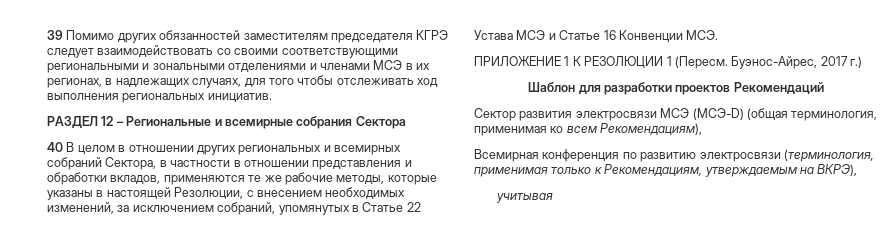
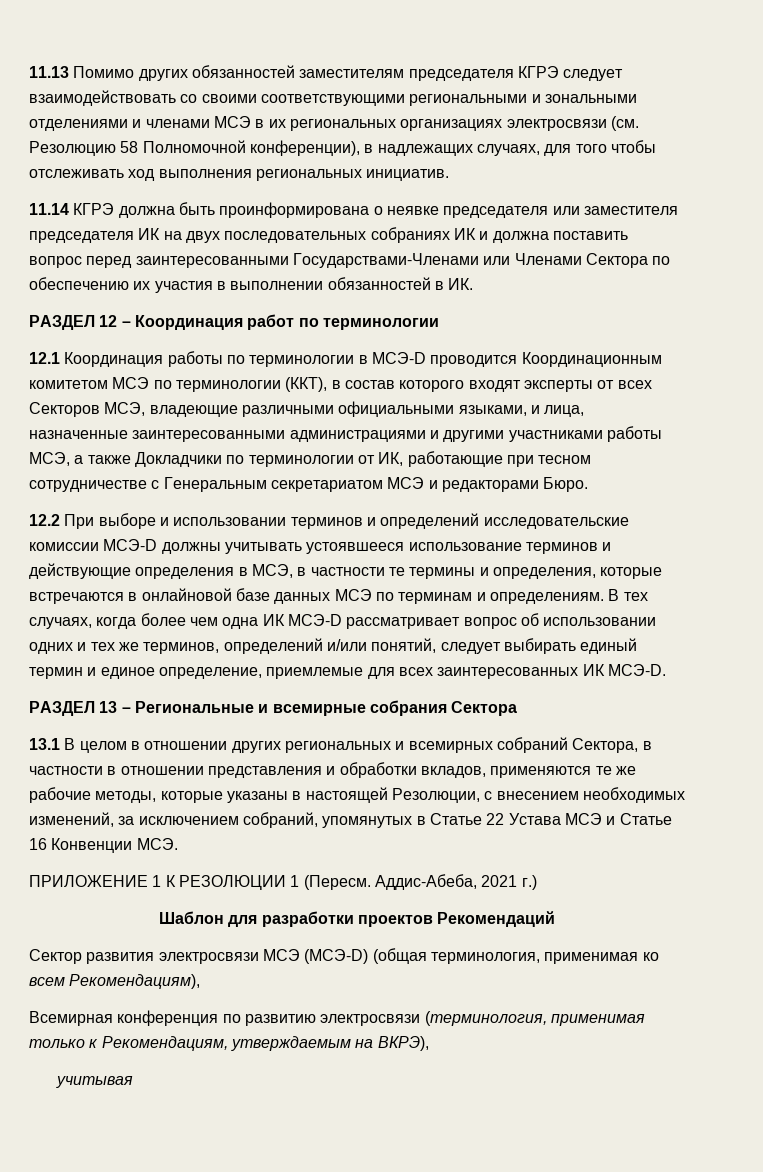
- 39 Помимо других обязанностей заместителям председателя КГРЭ следует взаимодействовать со своими соответствующими региональными и зональными отделениями и членами МСЭ в их регионах, в надлежащих случаях, для того чтобы отслеживать ход выполнения региональных инициатив.
+ 11.13 Помимо других обязанностей заместителям председателя КГРЭ следует взаимодействовать со своими соответствующими региональными и зональными отделениями и членами МСЭ в их региональных организациях электросвязи (см. Резолюцию 58 Полномочной конференции), в надлежащих случаях, для того чтобы отслеживать ход выполнения региональных инициатив.
- РАЗДЕЛ 12 – Региональные и всемирные собрания Сектора
+ 11.14 КГРЭ должна быть проинформирована о неявке председателя или заместителя председателя ИК на двух последовательных собраниях ИК и должна поставить вопрос перед заинтересованными Государствами-Членами или Членами Сектора по обеспечению их участия в выполнении обязанностей в ИК.
+ РАЗДЕЛ 12 – Координация работ по терминологии
+ 12.1 Координация работы по терминологии в МСЭ-D проводится Координационным комитетом МСЭ по терминологии (ККТ), в состав которого входят эксперты от всех Секторов МСЭ, владеющие различными официальными языками, и лица, назначенные заинтересованными администрациями и другими участниками работы МСЭ, а также Докладчики по терминологии от ИК, работающие при тесном сотрудничестве с Генеральным секретариатом МСЭ и редакторами Бюро.
+ 12.2 При выборе и использовании терминов и определений исследовательские комиссии МСЭ-D должны учитывать устоявшееся использование терминов и действующие определения в МСЭ, в частности те термины и определения, которые встречаются в онлайновой базе данных МСЭ по терминам и определениям. В тех случаях, когда более чем одна ИК МСЭ-D рассматривает вопрос об использовании одних и тех же терминов, определений и/или понятий, следует выбирать единый термин и единое определение, приемлемые для всех заинтересованных ИК МСЭ-D.
+ РАЗДЕЛ 13 – Региональные и всемирные собрания Сектора
- 40 В целом в отношении других региональных и всемирных собраний Сектора, в частности в отношении представления и обработки вкладов, применяются те же рабочие методы, которые указаны в настоящей Резолюции, с внесением необходимых изменений, за исключением собраний, упомянутых в Статье 22 Устава МСЭ и Статье 16 Конвенции МСЭ.
+ 13.1 В целом в отношении других региональных и всемирных собраний Сектора, в частности в отношении представления и обработки вкладов, применяются те же рабочие методы, которые указаны в настоящей Резолюции, с внесением необходимых изменений, за исключением собраний, упомянутых в Статье 22 Устава МСЭ и Статье 16 Конвенции МСЭ.
- Буэнос-Айрес, 2017 г.)
+ Аддис-Абеба, 2021 г.)

